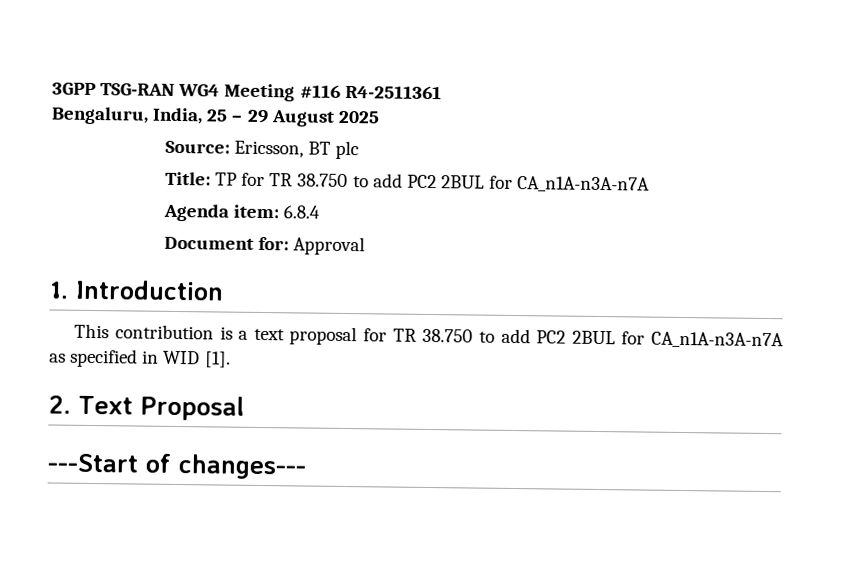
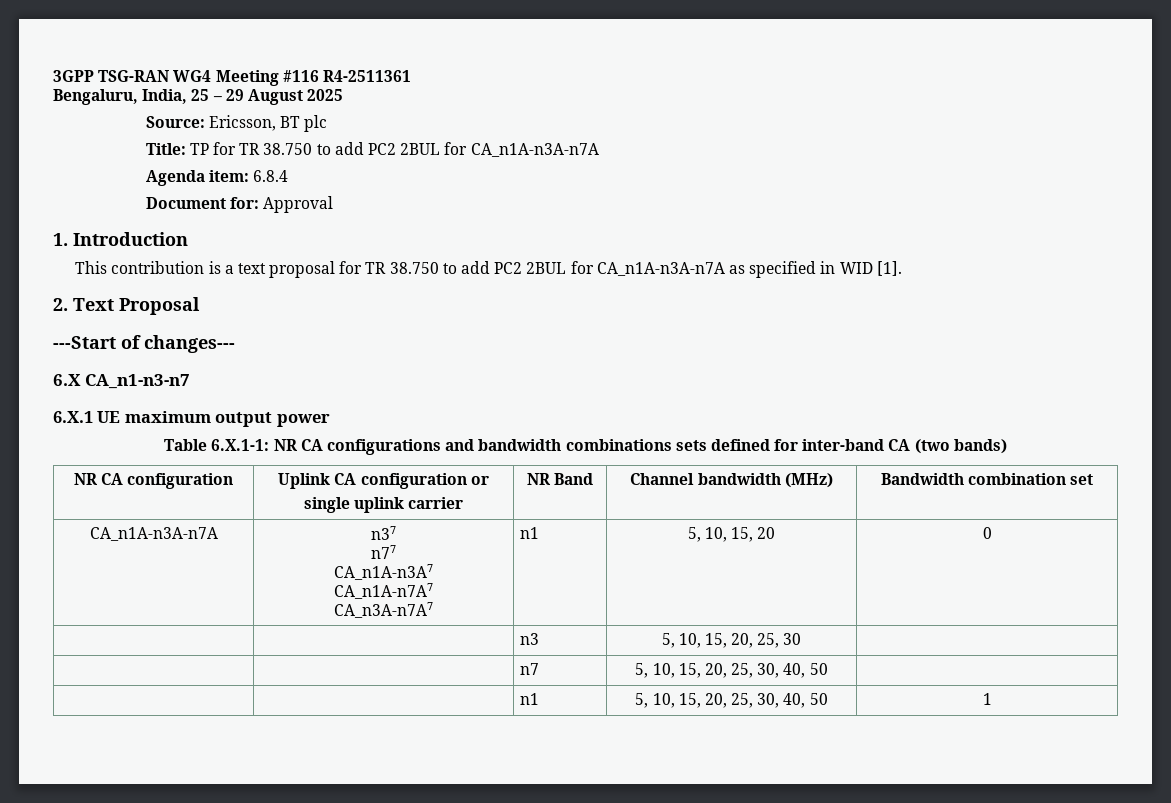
+ 6.X CA_n1-n3-n7
+ 6.X.1 UE maximum output power
+ Table 6.X.1-1: NR CA configurations and bandwidth combinations sets defined for inter-band CA (two bands)
+ NR CA configuration | Uplink CA configuration or
+ single uplink carrier | NR Band | Channel bandwidth (MHz) | Bandwidth combination set
+ CA_n1A-n3A-n7A | n37
+ n77
+ CA_n1A-n3A7
+ CA_n1A-n7A7
+ CA_n3A-n7A7 | n1 | 5, 10, 15, 20 | 0
+ | | n3 | 5, 10, 15, 20, 25, 30 |
+ | | n7 | 5, 10, 15, 20, 25, 30, 40, 50 |
+ | | n1 | 5, 10, 15, 20, 25, 30, 40, 50 | 1

